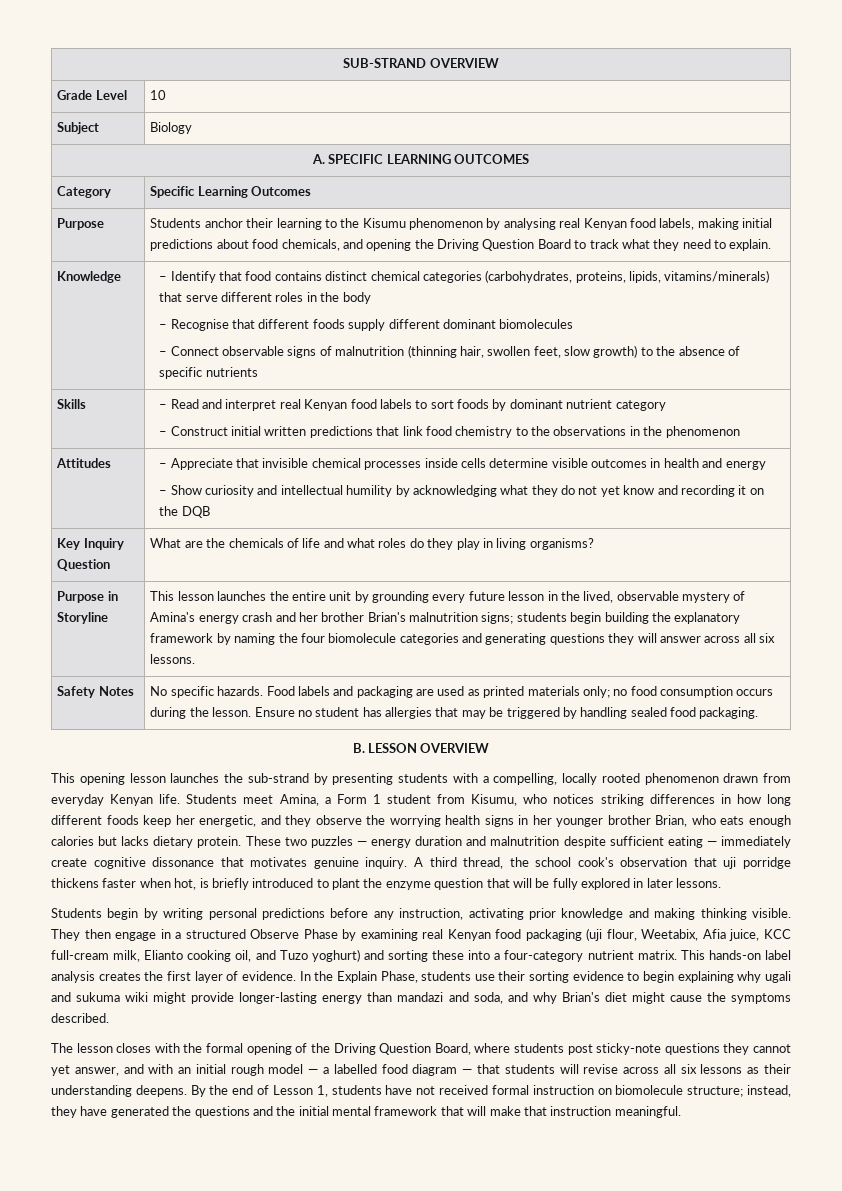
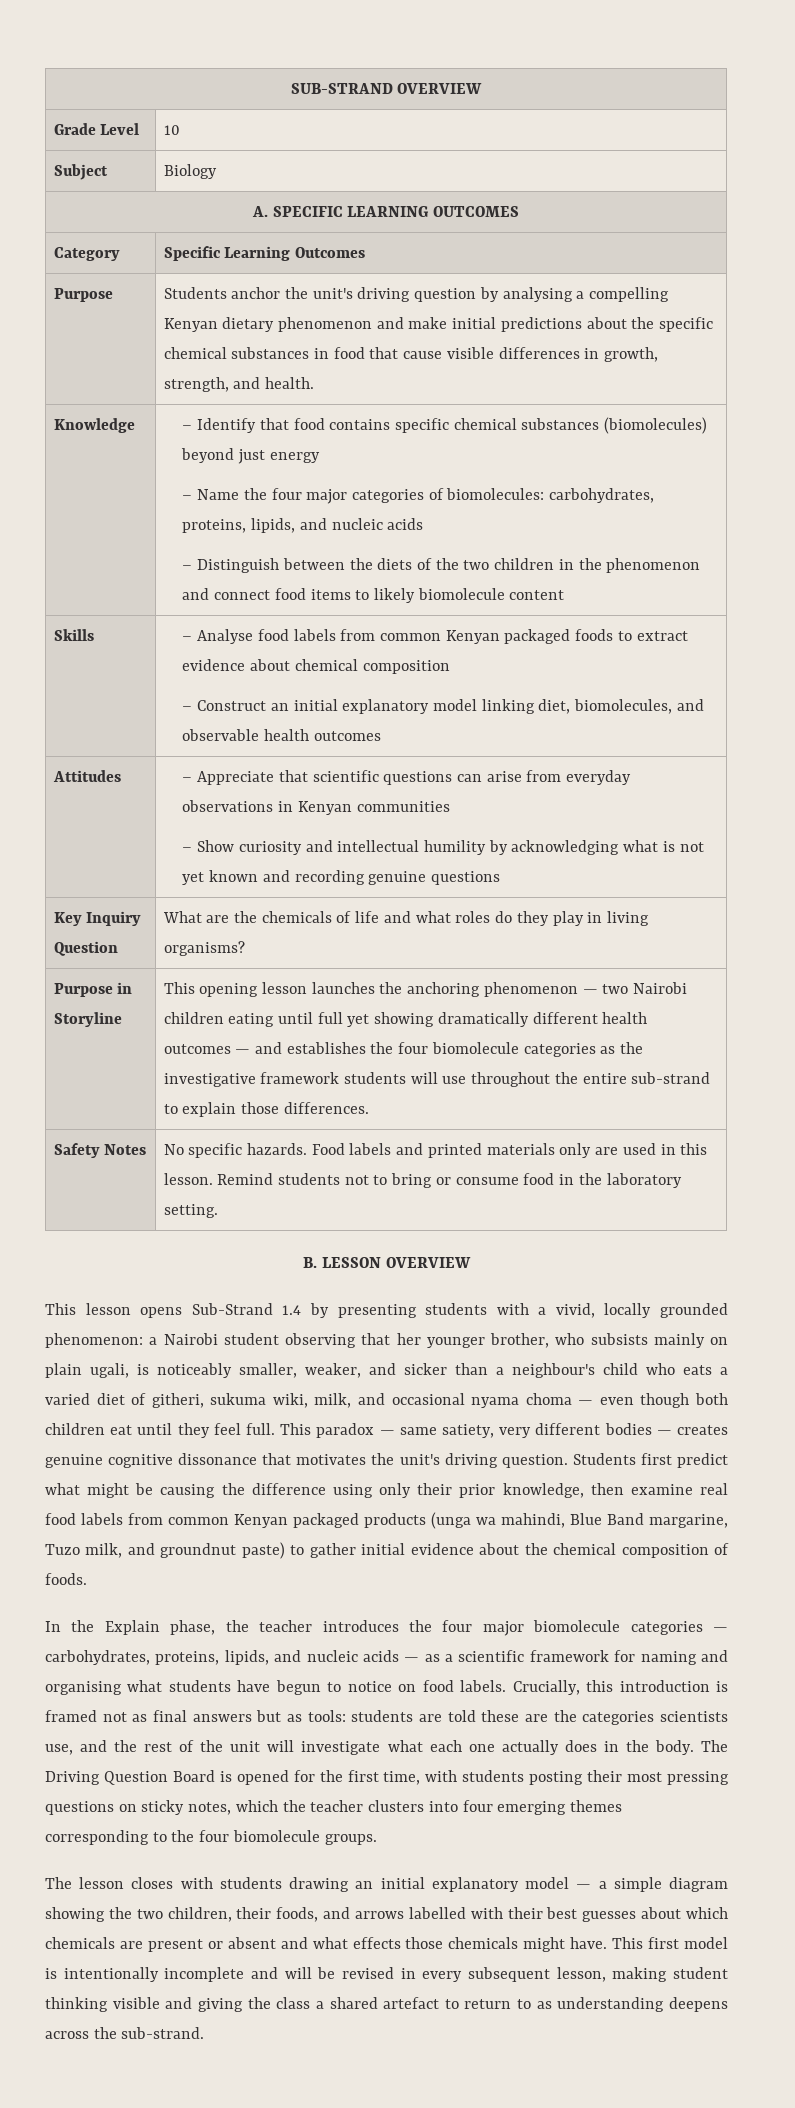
- Purpose | Students anchor their learning to the Kisumu phenomenon by analysing real Kenyan food labels, making initial predictions about food chemicals, and opening the Driving Question Board to track what they need to explain.
+ Purpose | Students anchor the unit's driving question by analysing a compelling Kenyan dietary phenomenon and make initial predictions about the specific chemical substances in food that cause visible differences in growth, strength, and health.
- – Identify that food contains distinct chemical categories (carbohydrates, proteins, lipids, vitamins/minerals) that serve different roles in the body
- – Recognise that different foods supply different dominant biomolecules
- – Connect observable signs of malnutrition (thinning hair, swollen feet, slow growth) to the absence of specific nutrients
- Skills | – Read and interpret real Kenyan food labels to sort foods by dominant nutrient category
- – Construct initial written predictions that link food chemistry to the observations in the phenomenon
- Attitudes | – Appreciate that invisible chemical processes inside cells determine visible outcomes in health and energy
- – Show curiosity and intellectual humility by acknowledging what they do not yet know and recording it on the DQB
+ – Identify that food contains specific chemical substances (biomolecules) beyond just energy
+ – Name the four major categories of biomolecules: carbohydrates, proteins, lipids, and nucleic acids
+ – Distinguish between the diets of the two children in the phenomenon and connect food items to likely biomolecule content
+ Skills | – Analyse food labels from common Kenyan packaged foods to extract evidence about chemical composition
+ – Construct an initial explanatory model linking diet, biomolecules, and observable health outcomes
+ Attitudes | – Appreciate that scientific questions can arise from everyday observations in Kenyan communities
+ – Show curiosity and intellectual humility by acknowledging what is not yet known and recording genuine questions
- This lesson launches the entire unit by grounding every future lesson in the lived, observable mystery of Amina's energy crash and her brother Brian's malnutrition signs; students begin building the explanatory framework by naming the four biomolecule categories and generating questions they will answer across all six lessons.
+ This opening lesson launches the anchoring phenomenon — two Nairobi children eating until full yet showing dramatically different health outcomes — and establishes the four biomolecule categories as the investigative framework students will use throughout the entire sub-strand to explain those differences.
- Safety Notes | No specific hazards. Food labels and packaging are used as printed materials only; no food consumption occurs during the lesson. Ensure no student has allergies that may be triggered by handling sealed food packaging.
+ Safety Notes | No specific hazards. Food labels and printed materials only are used in this lesson. Remind students not to bring or consume food in the laboratory setting.
- This opening lesson launches the sub-strand by presenting students with a compelling, locally rooted phenomenon drawn from everyday Kenyan life. Students meet Amina, a Form 1 student from Kisumu, who notices striking differences in how long different foods keep her energetic, and they observe the worrying health signs in her younger brother Brian, who eats enough calories but lacks dietary protein. These two puzzles — energy duration and malnutrition despite sufficient eating — immediately create cognitive dissonance that motivates genuine inquiry. A third thread, the school cook's observation that uji porridge thickens faster when hot, is briefly introduced to plant the enzyme question that will be fully explored in later lessons.
- Students begin by writing personal predictions before any instruction, activating prior knowledge and making thinking visible. They then engage in a structured Observe Phase by examining real Kenyan food packaging (uji flour, Weetabix, Afia juice, KCC full-cream milk, Elianto cooking oil, and Tuzo yoghurt) and sorting these into a four-category nutrient matrix. This hands-on label analysis creates the first layer of evidence. In the Explain Phase, students use their sorting evidence to begin explaining why ugali and sukuma wiki might provide longer-lasting energy than mandazi and soda, and why Brian's diet might cause the symptoms described.
- The lesson closes with the formal opening of the Driving Question Board, where students post sticky-note questions they cannot yet answer, and with an initial rough model — a labelled food diagram — that students will revise across all six lessons as their understanding deepens. By the end of Lesson 1, students have not received formal instruction on biomolecule structure; instead, they have generated the questions and the initial mental framework that will make that instruction meaningful.
+ This lesson opens Sub-Strand 1.4 by presenting students with a vivid, locally grounded phenomenon: a Nairobi student observing that her younger brother, who subsists mainly on plain ugali, is noticeably smaller, weaker, and sicker than a neighbour's child who eats a varied diet of githeri, sukuma wiki, milk, and occasional nyama choma — even though both children eat until they feel full. This paradox — same satiety, very different bodies — creates genuine cognitive dissonance that motivates the unit's driving question. Students first predict what might be causing the difference using only their prior knowledge, then examine real food labels from common Kenyan packaged products (unga wa mahindi, Blue Band margarine, Tuzo milk, and groundnut paste) to gather initial evidence about the chemical composition of foods.
+ In the Explain phase, the teacher introduces the four major biomolecule categories — carbohydrates, proteins, lipids, and nucleic acids — as a scientific framework for naming and organising what students have begun to notice on food labels. Crucially, this introduction is framed not as final answers but as tools: students are told these are the categories scientists use, and the rest of the unit will investigate what each one actually does in the body. The Driving Question Board is opened for the first time, with students posting their most pressing questions on sticky notes, which the teacher clusters into four emerging themes corresponding to the four biomolecule groups.
+ The lesson closes with students drawing an initial explanatory model — a simple diagram showing the two children, their foods, and arrows labelled with their best guesses about which chemicals are present or absent and what effects those chemicals might have. This first model is intentionally incomplete and will be revised in every subsequent lesson, making student thinking visible and giving the class a shared artefact to return to as understanding deepens across the sub-strand.

